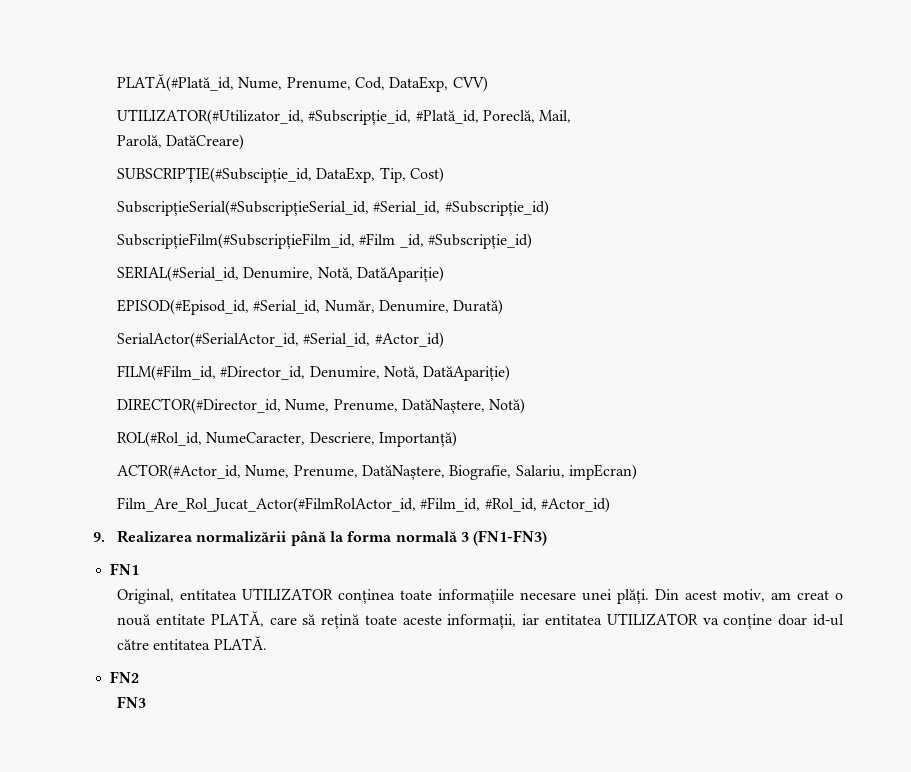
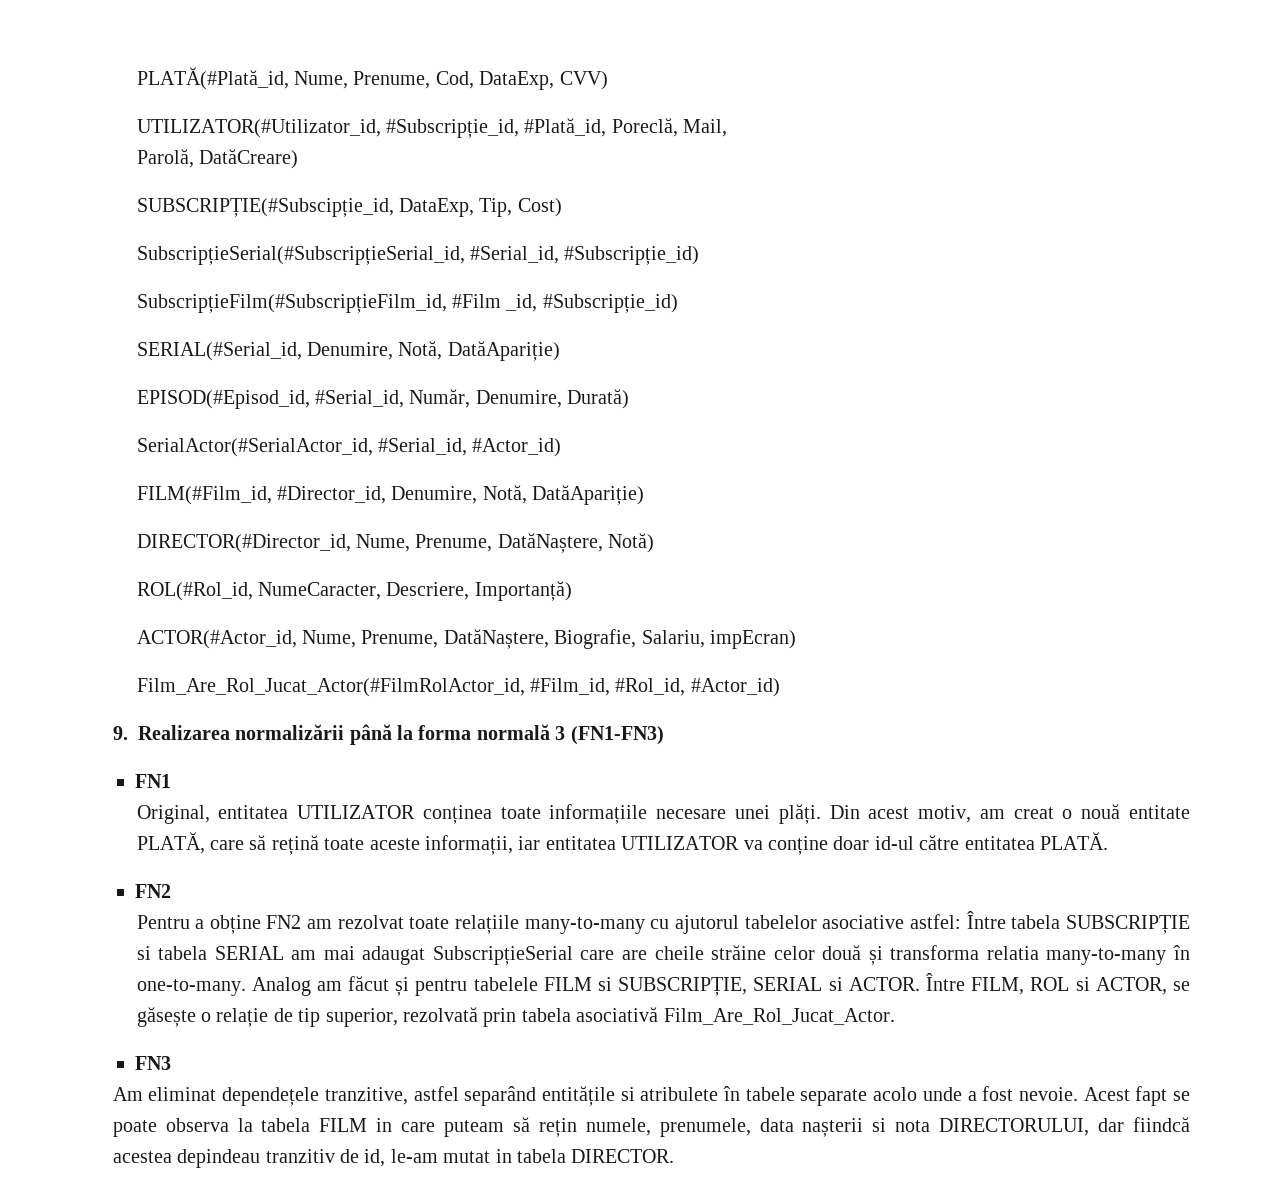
+ Pentru a obține FN2 am rezolvat toate relațiile many-to-many cu ajutorul tabelelor asociative astfel: Între tabela SUBSCRIPȚIE si tabela SERIAL am mai adaugat SubscripțieSerial care are cheile străine celor două și transforma relatia many-to-many în one-to-many. Analog am făcut și pentru tabelele FILM si SUBSCRIPȚIE, SERIAL si ACTOR. Între FILM, ROL si ACTOR, se găsește o relație de tip superior, rezolvată prin tabela asociativă Film_Are_Rol_Jucat_Actor.
  FN3
+ Am eliminat dependețele tranzitive, astfel separând entitățile si atribulete în tabele separate acolo unde a fost nevoie. Acest fapt se poate observa la tabela FILM in care puteam să rețin numele, prenumele, data nașterii si nota DIRECTORULUI, dar fiindcă acestea depindeau tranzitiv de id, le-am mutat in tabela DIRECTOR.

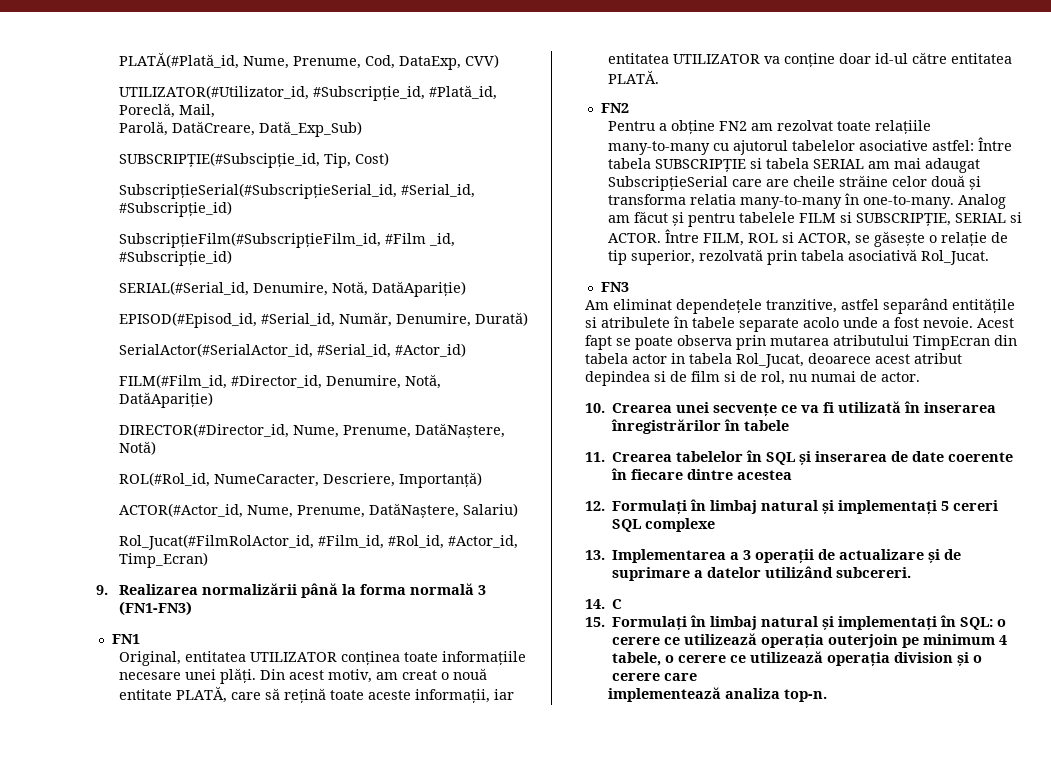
- Parolă, DatăCreare)
+ Parolă, DatăCreare, Dată_Exp_Sub)
- SUBSCRIPȚIE(#Subscipție_id, DataExp, Tip, Cost)
+ SUBSCRIPȚIE(#Subscipție_id, Tip, Cost)
- ACTOR(#Actor_id, Nume, Prenume, DatăNaștere, Biografie, Salariu, impEcran)
- Film_Are_Rol_Jucat_Actor(#FilmRolActor_id, #Film_id, #Rol_id, #Actor_id)
+ ACTOR(#Actor_id, Nume, Prenume, DatăNaștere, Salariu)
+ Rol_Jucat(#FilmRolActor_id, #Film_id, #Rol_id, #Actor_id, Timp_Ecran)
- Între FILM, ROL si ACTOR, se găsește o relație de tip superior, rezolvată prin tabela asociativă Film_Are_Rol_Jucat_Actor.
+ Între FILM, ROL si ACTOR, se găsește o relație de tip superior, rezolvată prin tabela asociativă Rol_Jucat.
- Acest fapt se poate observa la tabela FILM in care puteam să rețin numele, prenumele, data nașterii si nota DIRECTORULUI, dar fiindcă acestea depindeau tranzitiv de id, le-am mutat in tabela DIRECTOR.
+ Acest fapt se poate observa prin mutarea atributului TimpEcran din tabela actor in tabela Rol_Jucat, deoarece acest atribut depindea si de film si de rol, nu numai de actor.
+ 10. Crearea unei secvențe ce va fi utilizată în inserarea înregistrărilor în tabele
+ 11. Crearea tabelelor în SQL și inserarea de date coerente în fiecare dintre acestea
+ 12. Formulați în limbaj natural și implementați 5 cereri SQL complexe
+ 13. Implementarea a 3 operații de actualizare și de suprimare a datelor utilizând subcereri.
+ 14. C
+ 15. Formulați în limbaj natural și implementați în SQL: o cerere ce utilizează operația outerjoin pe minimum 4 tabele, o cerere ce utilizează operația division și o cerere care
+ implementează analiza top-n.

